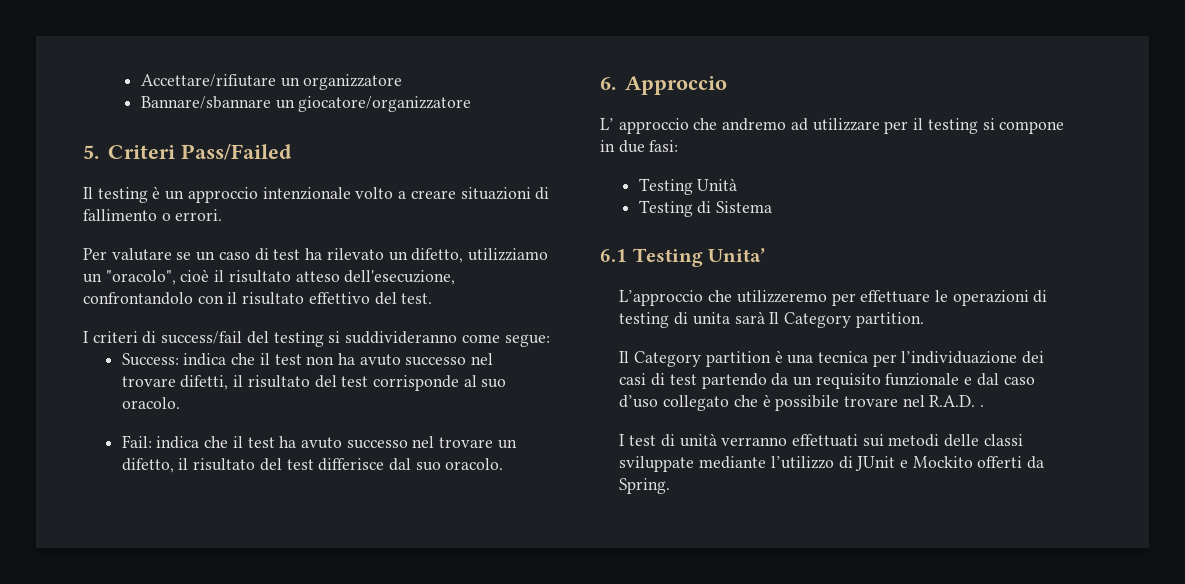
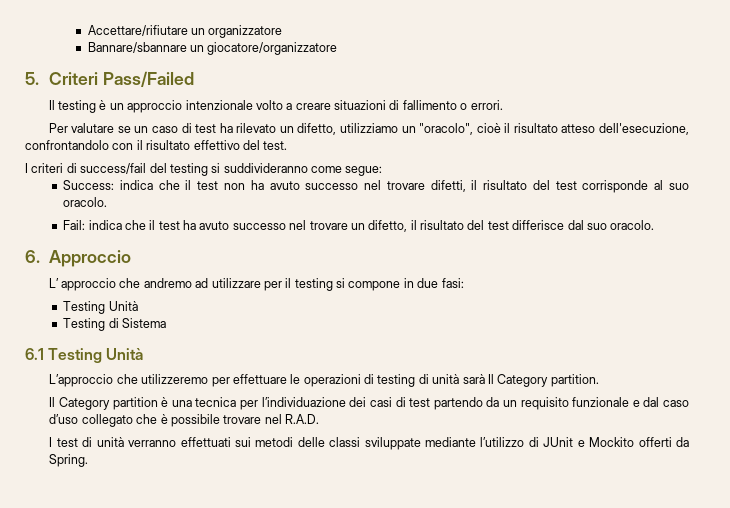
- 6.1 Testing Unita’
+ 6.1 Testing Unità
- L’approccio che utilizzeremo per effettuare le operazioni di testing di unita sarà Il Category partition.
+ L’approccio che utilizzeremo per effettuare le operazioni di testing di unità sarà Il Category partition.
- Il Category partition è una tecnica per l’individuazione dei casi di test partendo da un requisito funzionale e dal caso d’uso collegato che è possibile trovare nel R.A.D. .
+ Il Category partition è una tecnica per l’individuazione dei casi di test partendo da un requisito funzionale e dal caso d’uso collegato che è possibile trovare nel R.A.D.

